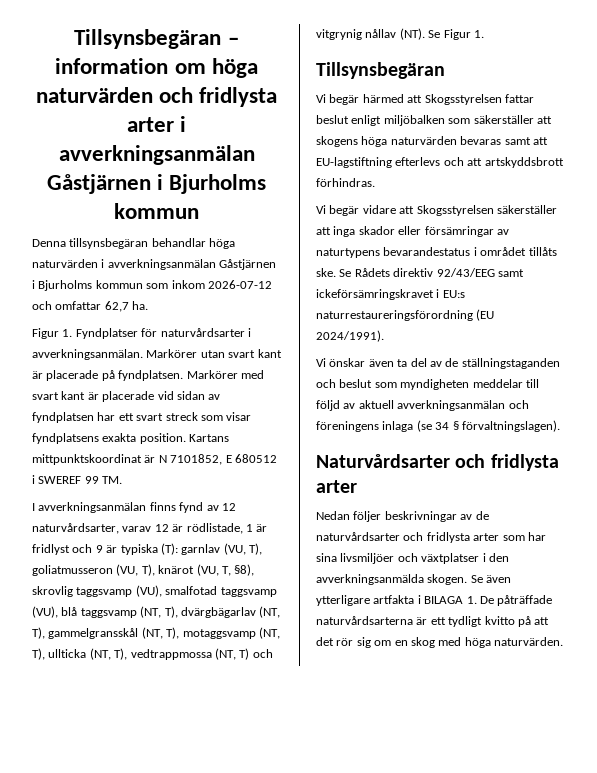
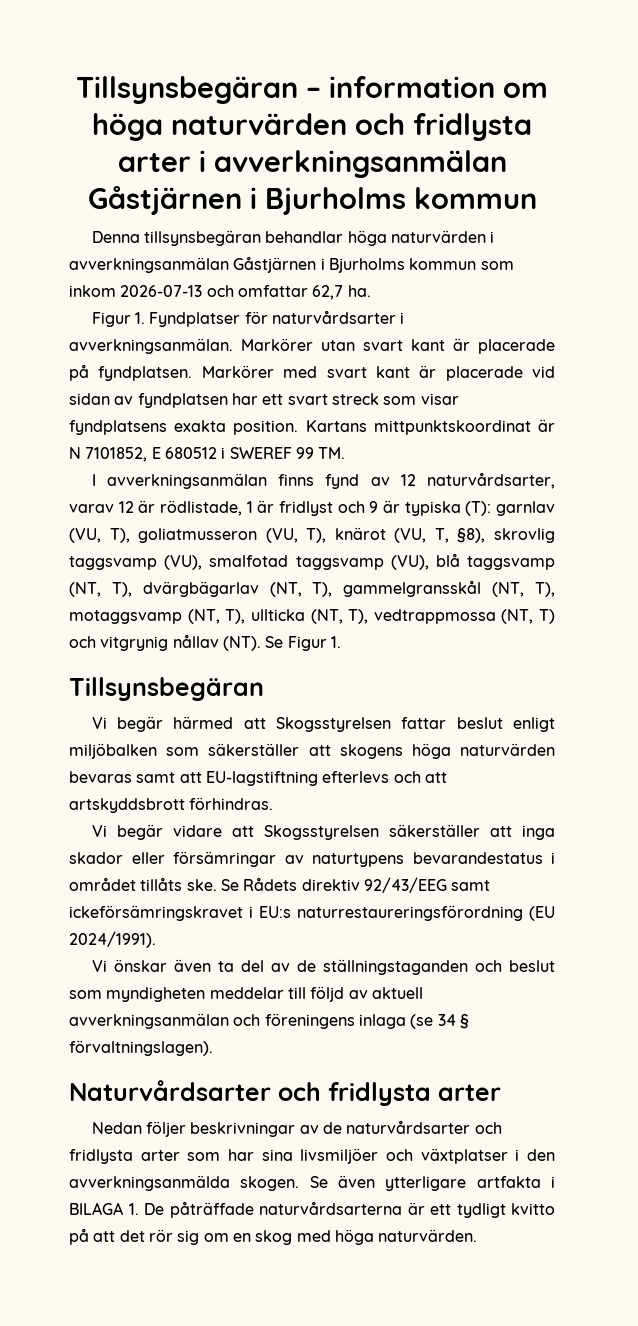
- Denna tillsynsbegäran behandlar höga naturvärden i avverkningsanmälan Gåstjärnen i Bjurholms kommun som inkom 2026-07-12 och omfattar 62,7 ha.
+ Denna tillsynsbegäran behandlar höga naturvärden i avverkningsanmälan Gåstjärnen i Bjurholms kommun som inkom 2026-07-13 och omfattar 62,7 ha.

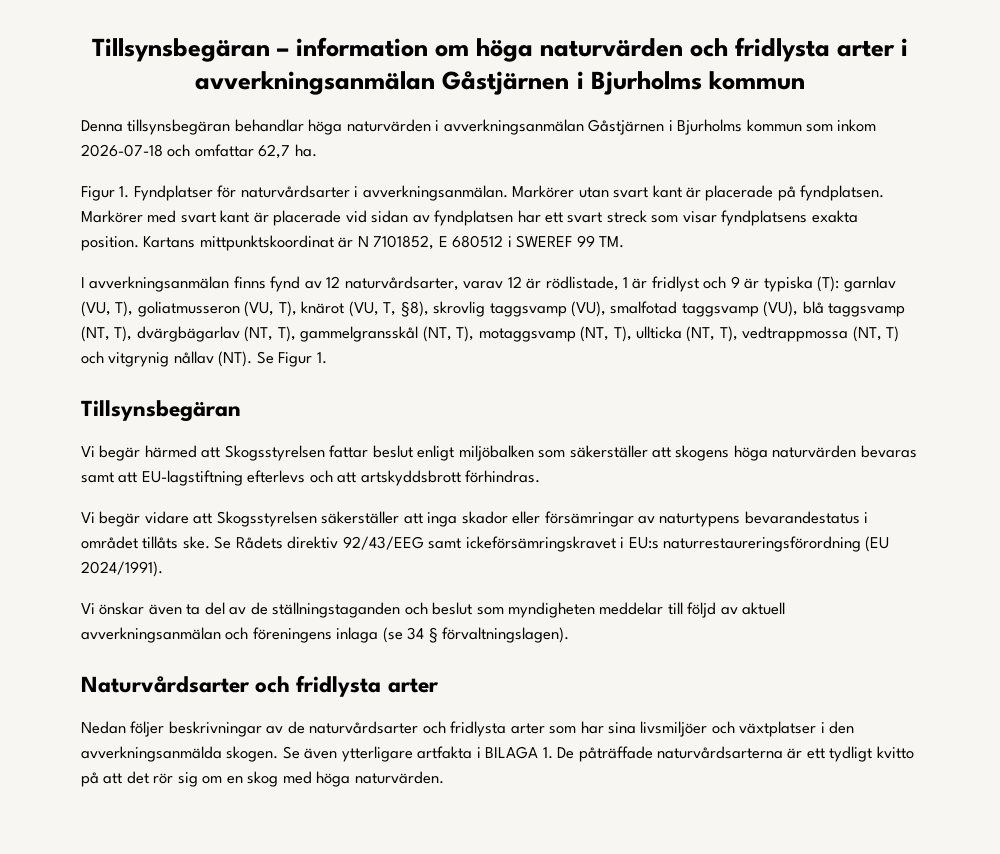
- Denna tillsynsbegäran behandlar höga naturvärden i avverkningsanmälan Gåstjärnen i Bjurholms kommun som inkom 2026-07-13 och omfattar 62,7 ha.
+ Denna tillsynsbegäran behandlar höga naturvärden i avverkningsanmälan Gåstjärnen i Bjurholms kommun som inkom 2026-07-18 och omfattar 62,7 ha.

